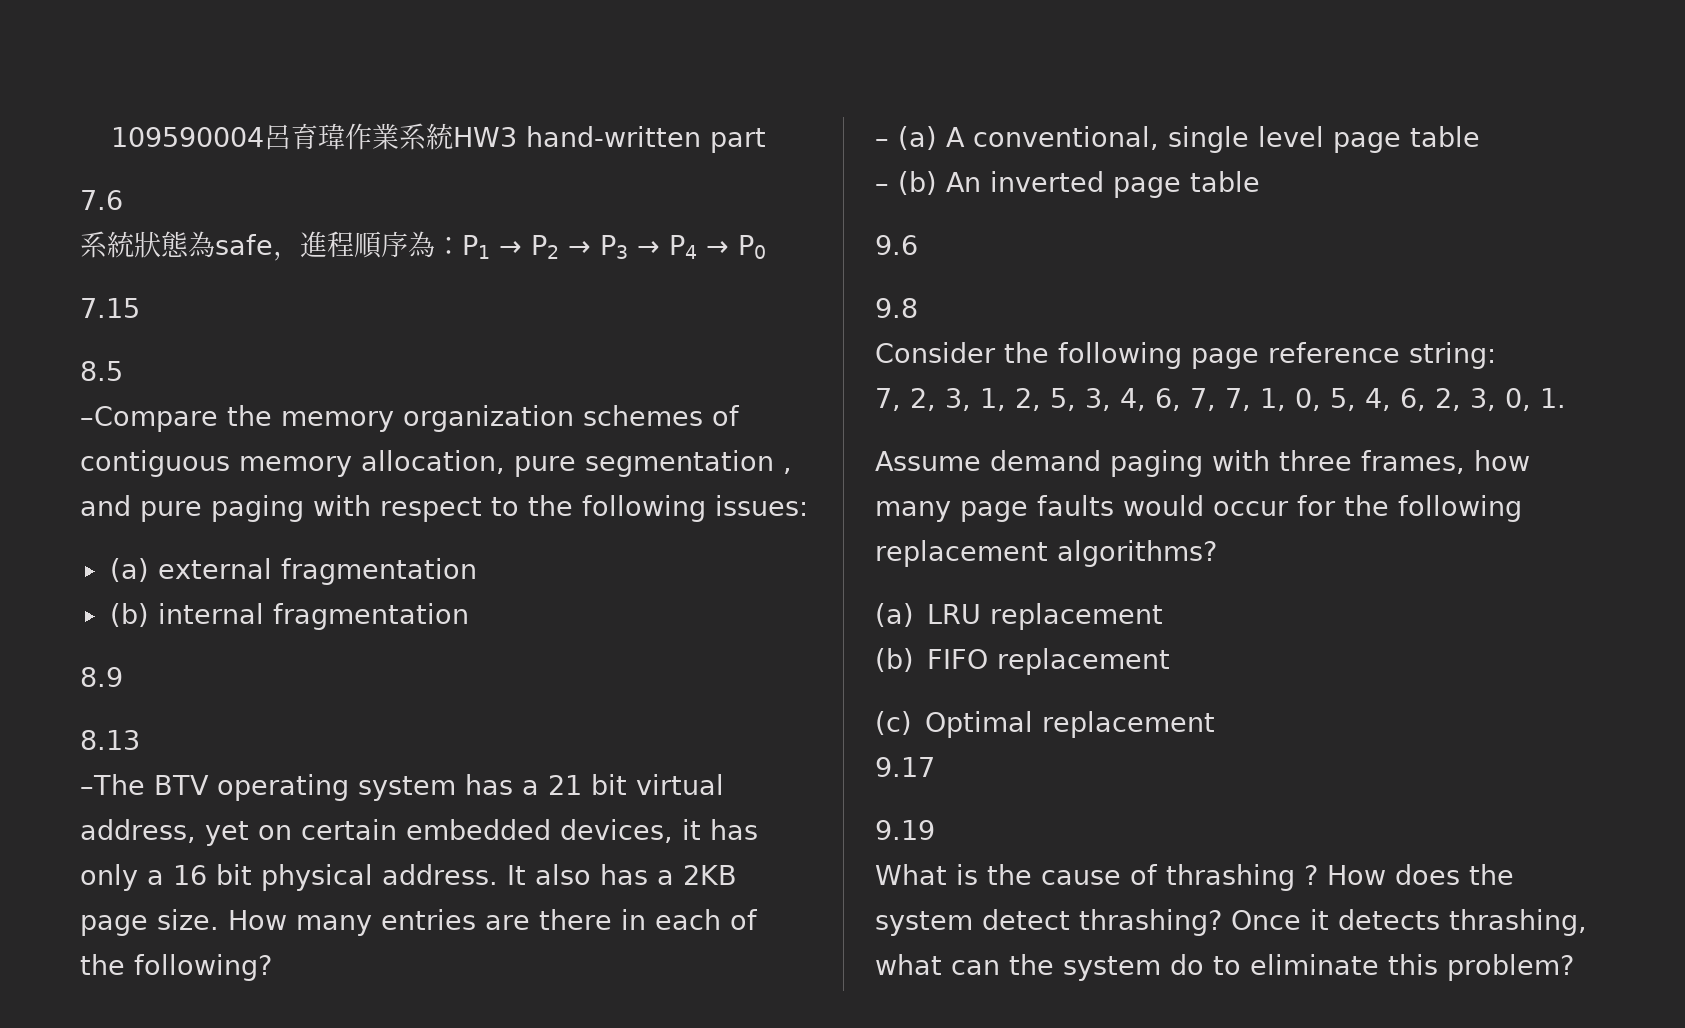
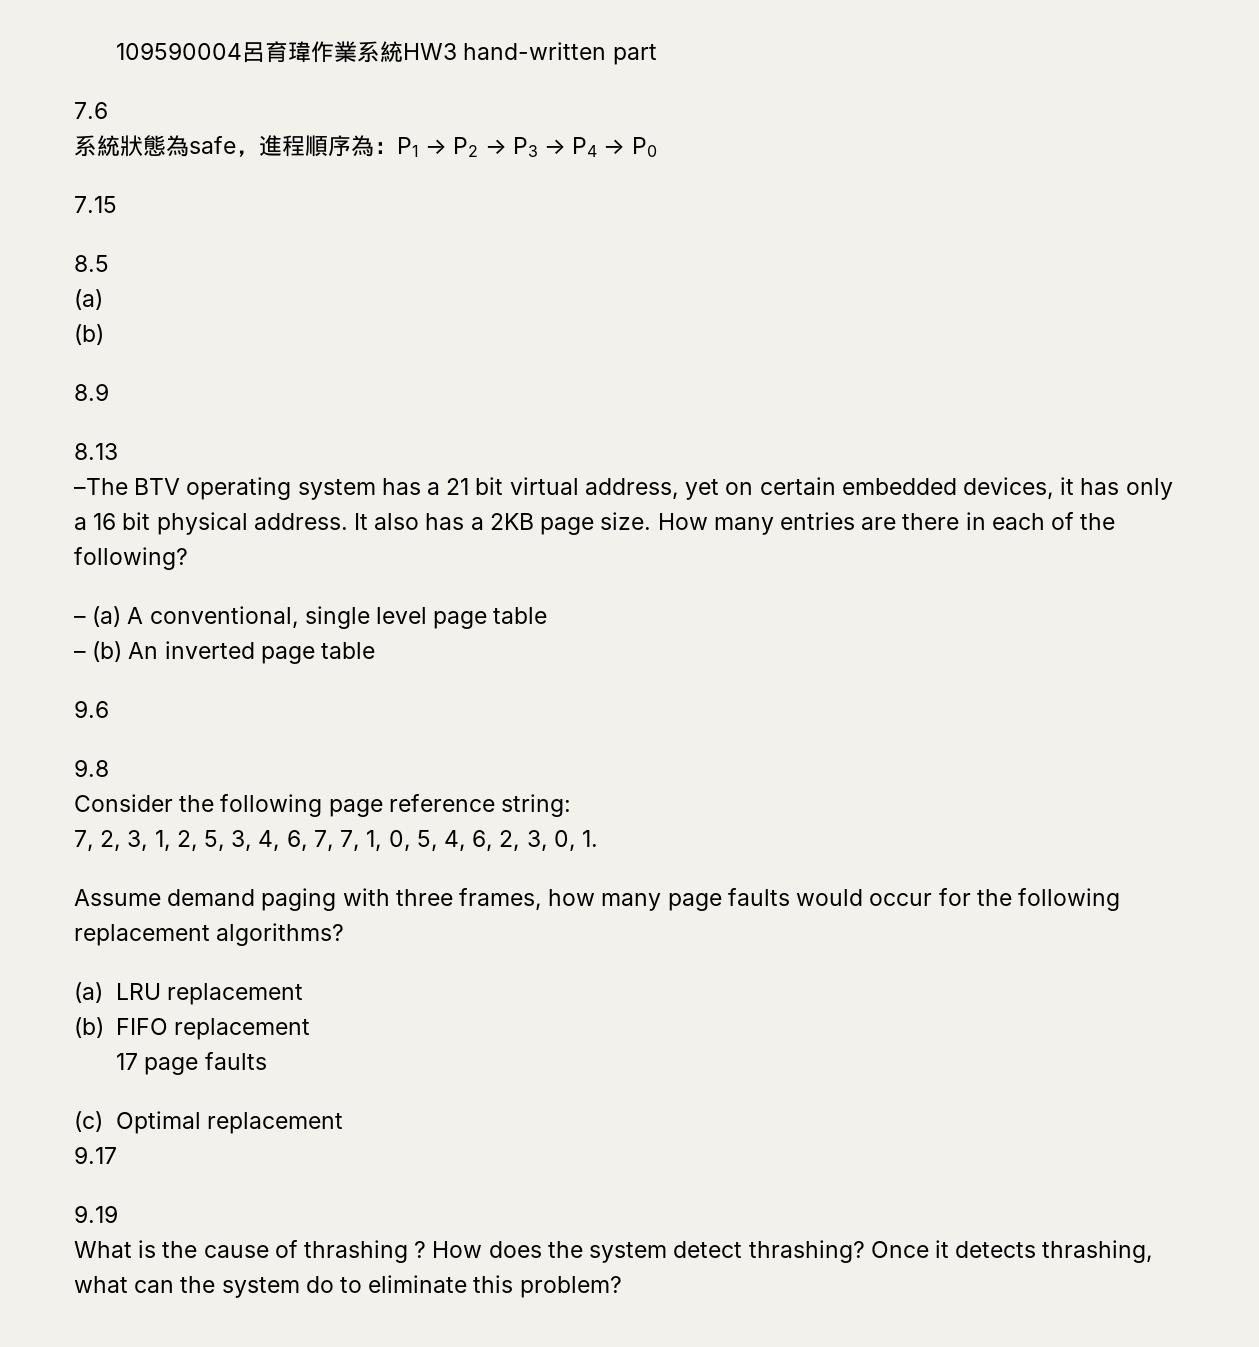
  8.5
- –Compare the memory organization schemes of contiguous memory allocation, pure segmentation , and pure paging with respect to the following issues:
- (a) external fragmentation
- (b) internal fragmentation
+ (a)
+ (b)
+ 17 page faults

